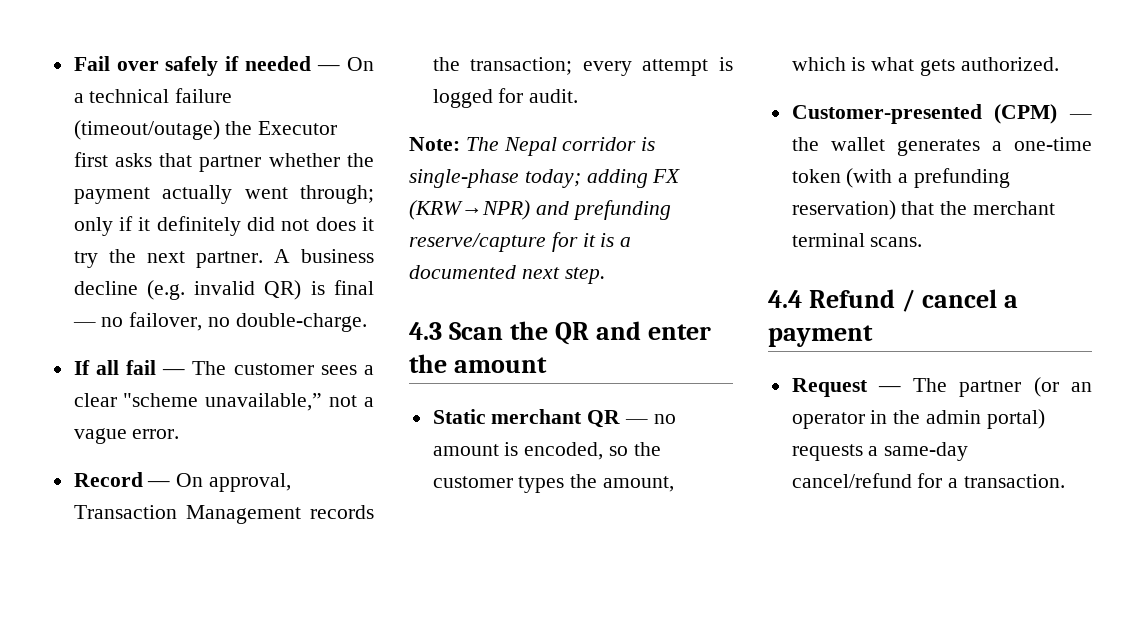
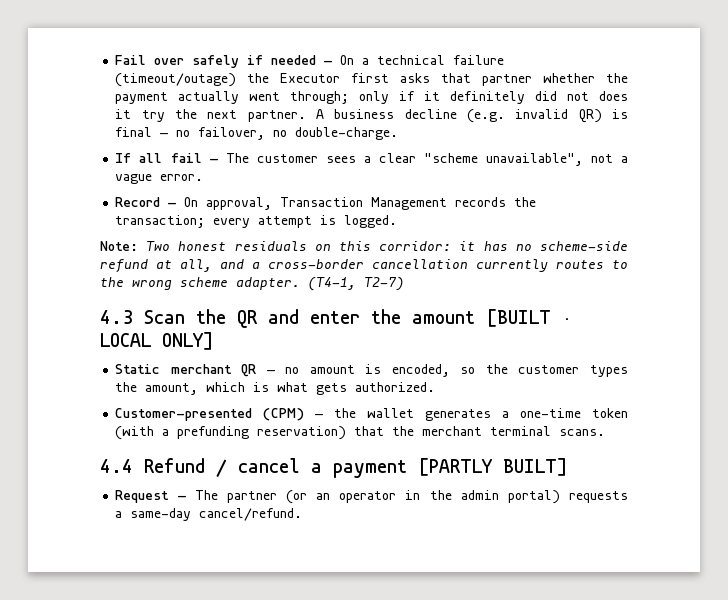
- If all fail — The customer sees a clear "scheme unavailable,” not a vague error.
+ If all fail — The customer sees a clear "scheme unavailable", not a vague error.
- Record — On approval, Transaction Management records the transaction; every attempt is logged for audit.
- Note: The Nepal corridor is single-phase today; adding FX (KRW→NPR) and prefunding reserve/capture for it is a documented next step.
+ Record — On approval, Transaction Management records the transaction; every attempt is logged.
+ Note: Two honest residuals on this corridor: it has no scheme-side refund at all, and a cross-border cancellation currently routes to the wrong scheme adapter. (T4-1, T2-7)
- 4.3 Scan the QR and enter the amount
+ 4.3 Scan the QR and enter the amount [BUILT · LOCAL ONLY]
- 4.4 Refund / cancel a payment
+ 4.4 Refund / cancel a payment [PARTLY BUILT]
- Request — The partner (or an operator in the admin portal) requests a same-day cancel/refund for a transaction.
+ Request — The partner (or an operator in the admin portal) requests a same-day cancel/refund.

